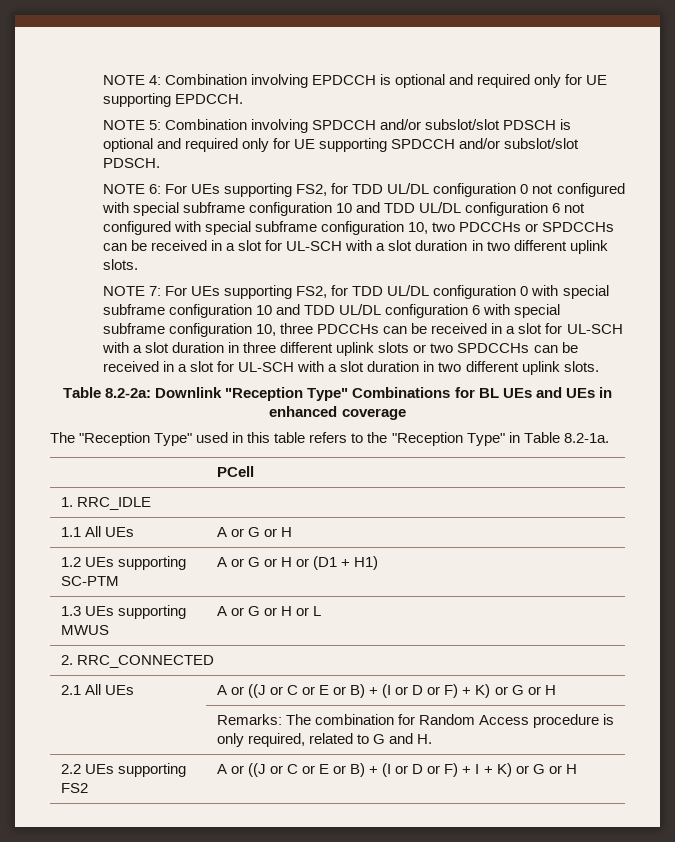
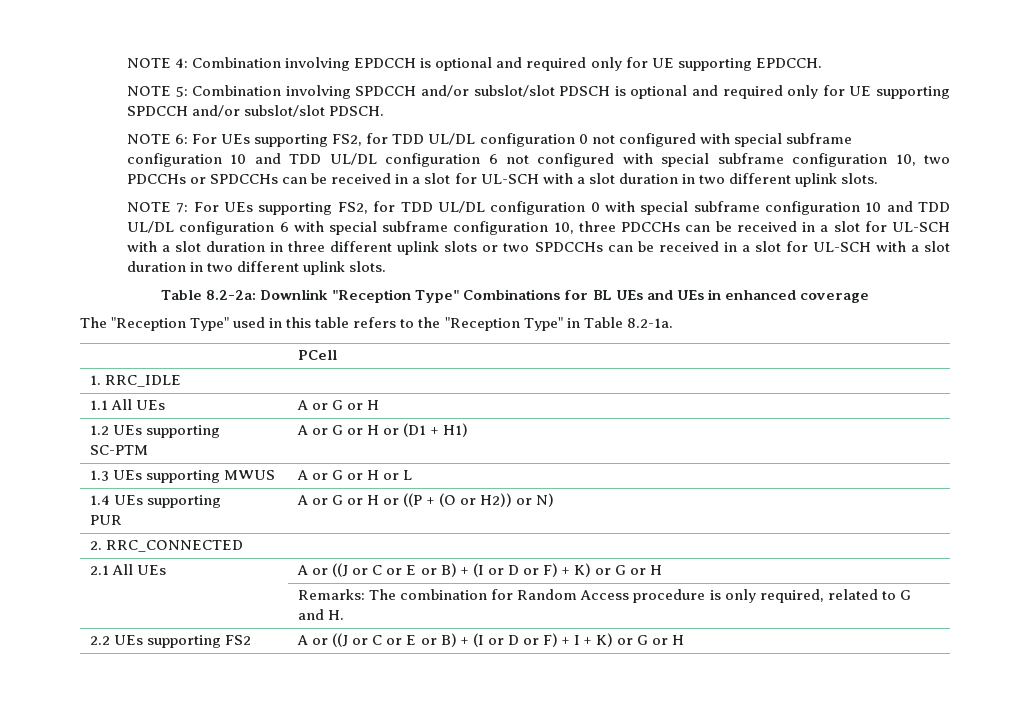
+ 1.4 UEs supporting
+ PUR | A or G or H or ((P + (O or H2)) or N)

